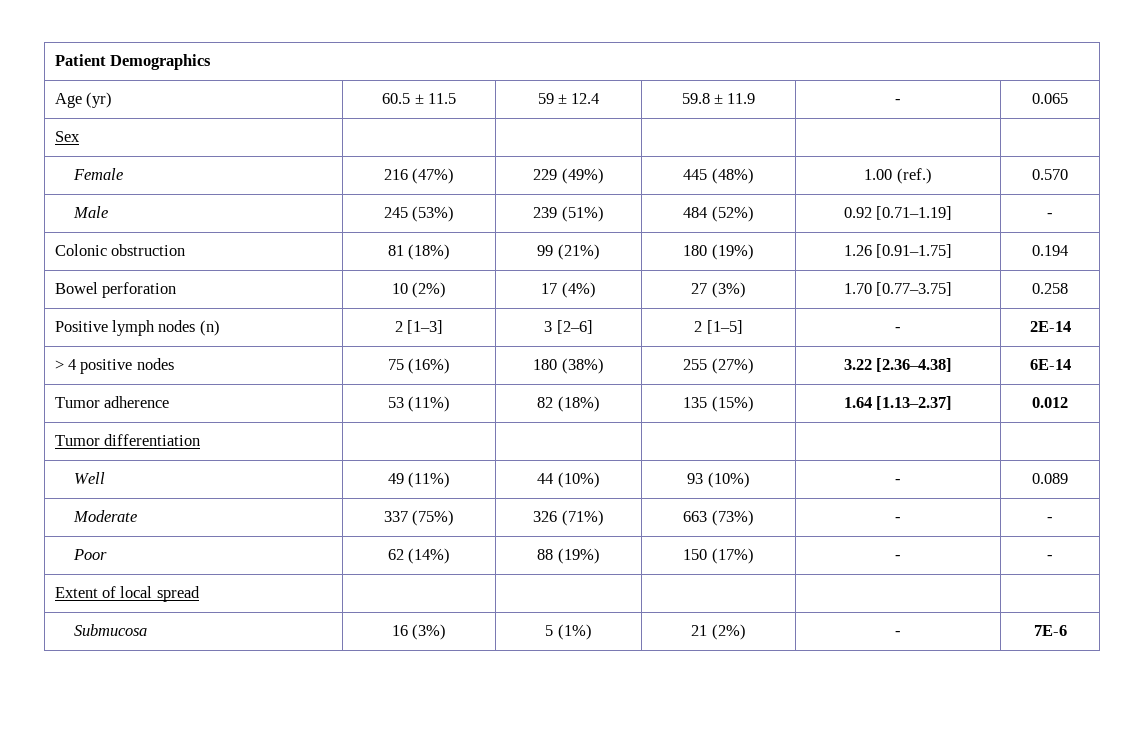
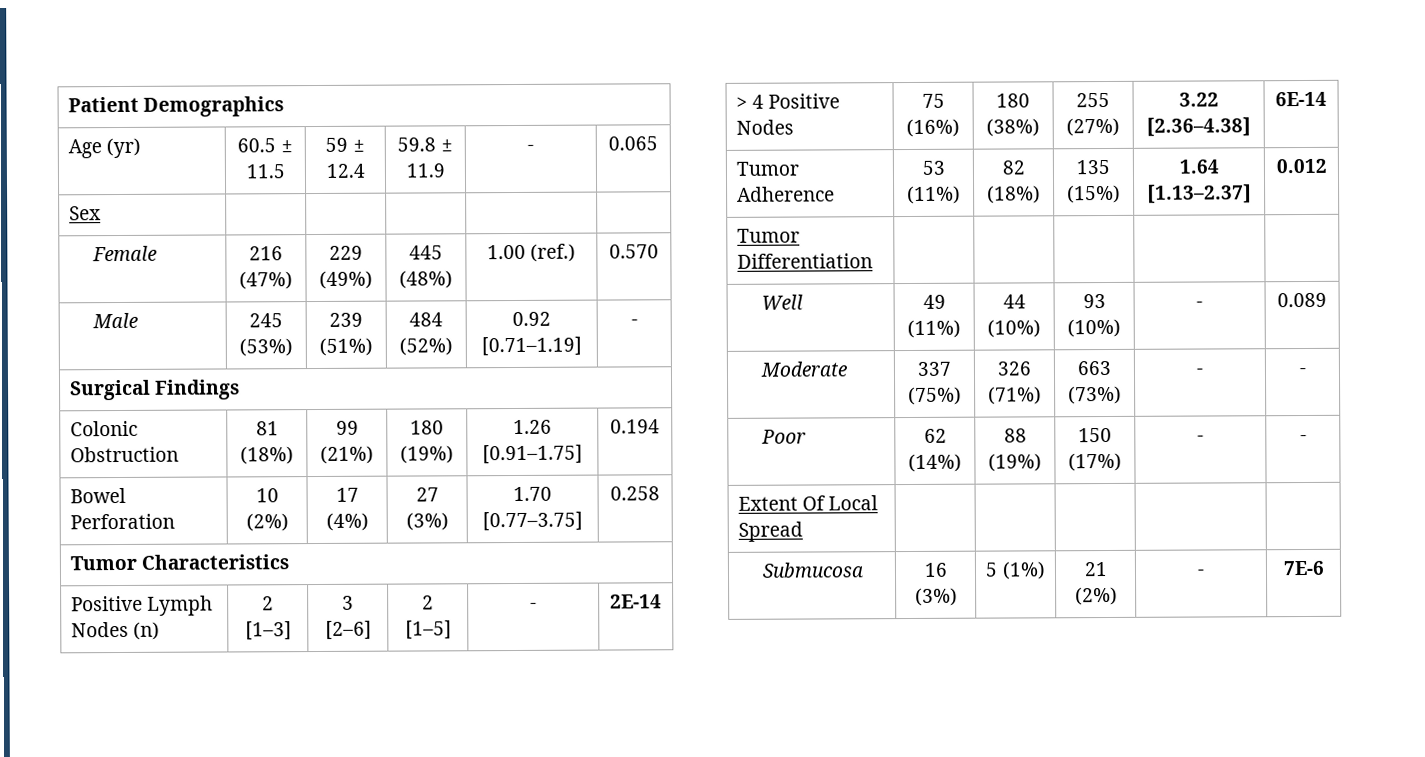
+ Surgical Findings
- Colonic obstruction | 81 (18%) | 99 (21%) | 180 (19%) | 1.26 [0.91–1.75] | 0.194
+ Colonic Obstruction | 81 (18%) | 99 (21%) | 180 (19%) | 1.26 [0.91–1.75] | 0.194
- Bowel perforation | 10 (2%) | 17 (4%) | 27 (3%) | 1.70 [0.77–3.75] | 0.258
+ Bowel Perforation | 10 (2%) | 17 (4%) | 27 (3%) | 1.70 [0.77–3.75] | 0.258
- Positive lymph nodes (n) | 2 [1–3] | 3 [2–6] | 2 [1–5] | - | 2E-14
+ Tumor Characteristics
+ Positive Lymph Nodes (n) | 2 [1–3] | 3 [2–6] | 2 [1–5] | - | 2E-14
- > 4 positive nodes | 75 (16%) | 180 (38%) | 255 (27%) | 3.22 [2.36–4.38] | 6E-14
+ > 4 Positive Nodes | 75 (16%) | 180 (38%) | 255 (27%) | 3.22 [2.36–4.38] | 6E-14
- Tumor adherence | 53 (11%) | 82 (18%) | 135 (15%) | 1.64 [1.13–2.37] | 0.012
+ Tumor Adherence | 53 (11%) | 82 (18%) | 135 (15%) | 1.64 [1.13–2.37] | 0.012
- Tumor differentiation | | | | |
+ Tumor Differentiation | | | | |
- Extent of local spread | | | | |
+ Extent Of Local Spread | | | | |

